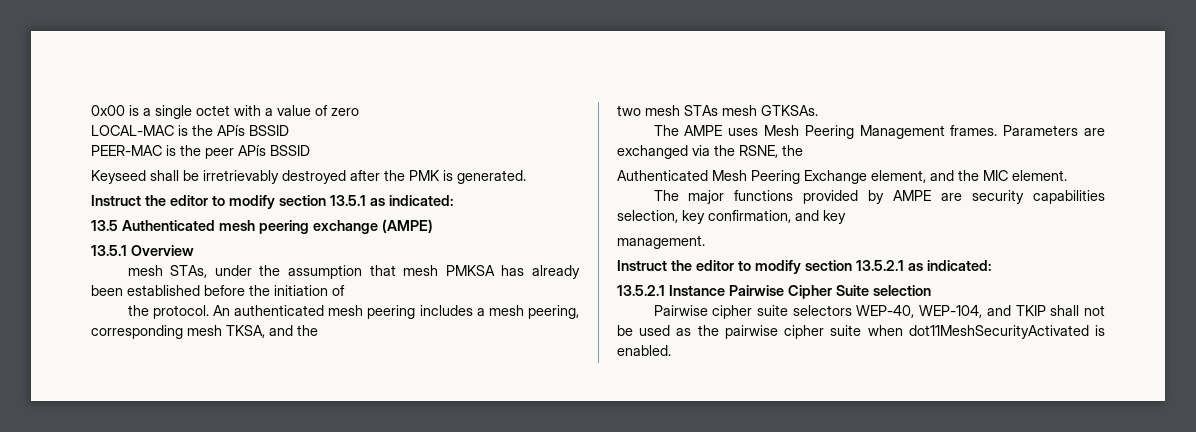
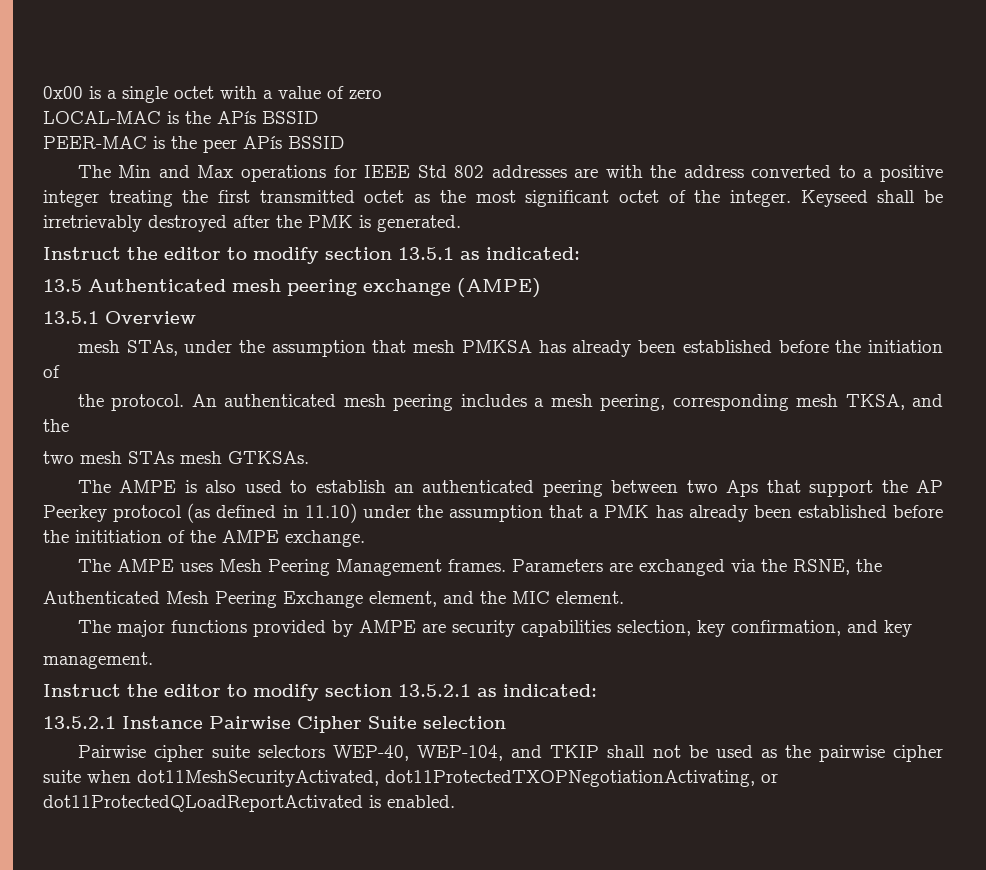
+ The Min and Max operations for IEEE Std 802 addresses are with the address converted to a positive integer treating the first transmitted octet as the most significant octet of the integer.
+ The AMPE is also used to establish an authenticated peering between two Aps that support the AP Peerkey protocol (as defined in 11.10) under the assumption that a PMK has already been established before the inititiation of the AMPE exchange.
- Pairwise cipher suite selectors WEP-40, WEP-104, and TKIP shall not be used as the pairwise cipher suite when dot11MeshSecurityActivated is enabled.
+ Pairwise cipher suite selectors WEP-40, WEP-104, and TKIP shall not be used as the pairwise cipher suite when dot11MeshSecurityActivated, dot11ProtectedTXOPNegotiationActivating, or dot11ProtectedQLoadReportActivated is enabled.

